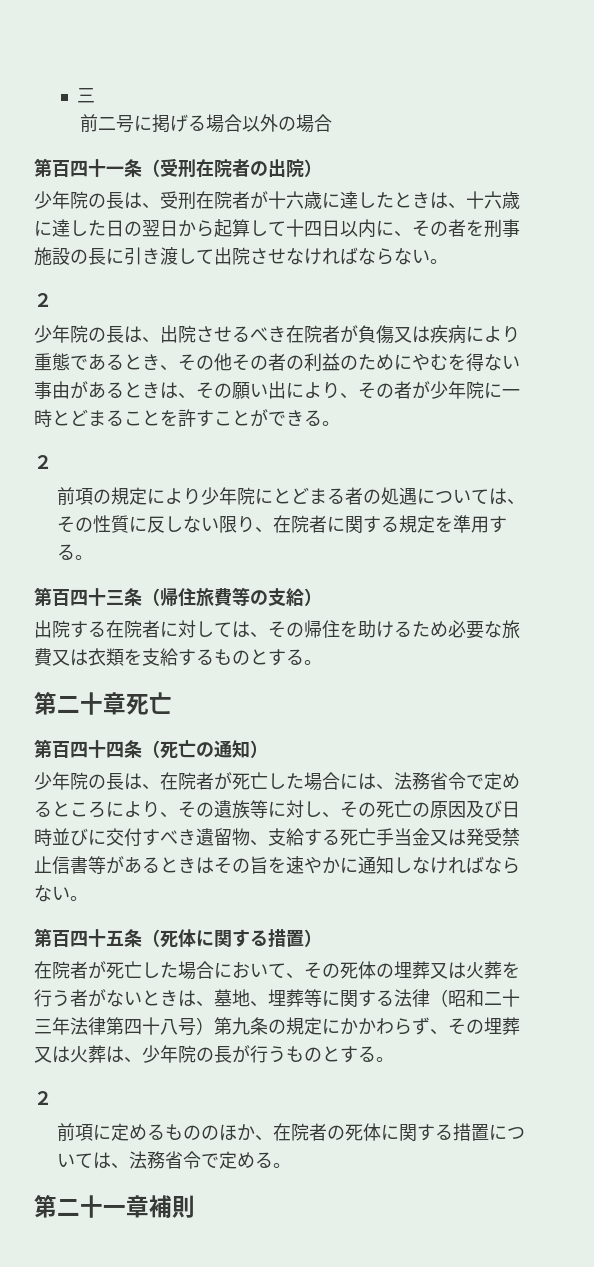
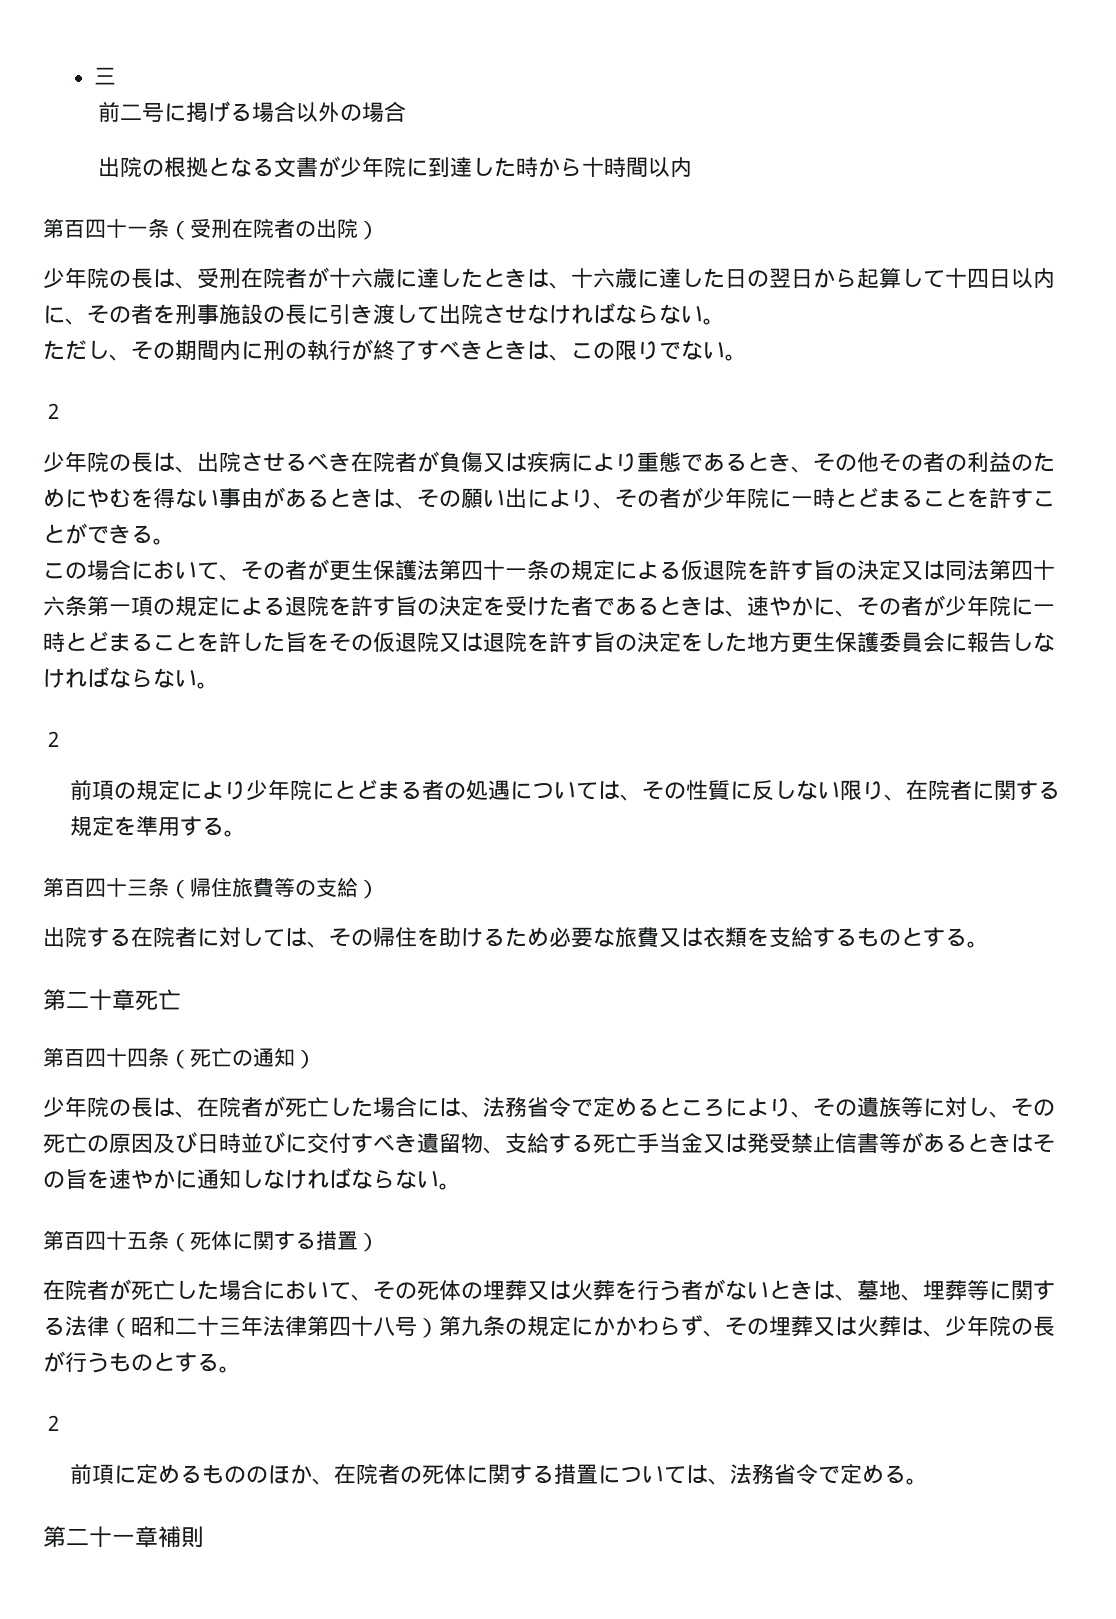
+ 出院の根拠となる文書が少年院に到達した時から十時間以内
+ ただし、その期間内に刑の執行が終了すべきときは、この限りでない。
+ この場合において、その者が更生保護法第四十一条の規定による仮退院を許す旨の決定又は同法第四十六条第一項の規定による退院を許す旨の決定を受けた者であるときは、速やかに、その者が少年院に一時とどまることを許した旨をその仮退院又は退院を許す旨の決定をした地方更生保護委員会に報告しなければならない。

